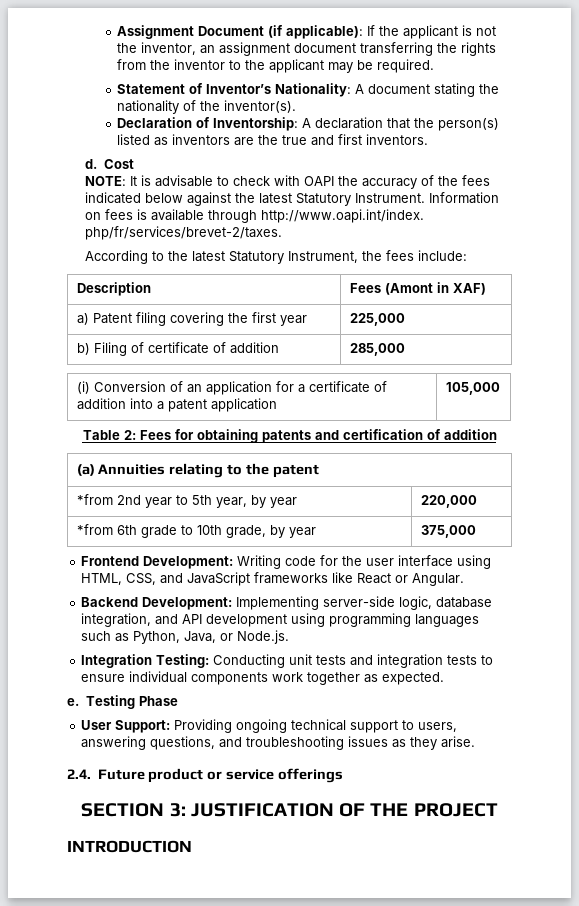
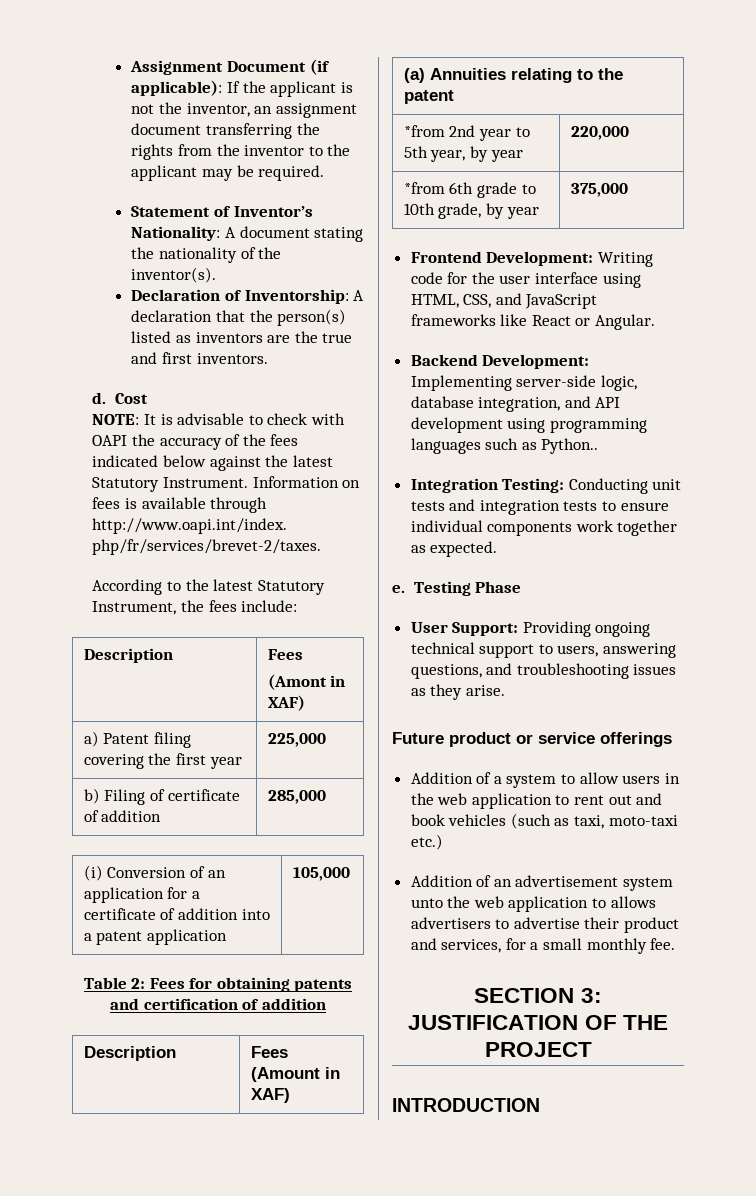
  According to the latest Statutory Instrument, the fees include:
- Description | Fees (Amont in XAF)
+ Description | Fees
+ (Amont in XAF)
+ Description | Fees (Amount in XAF)
- Backend Development: Implementing server-side logic, database integration, and API development using programming languages such as Python, Java, or Node.js.
+ Backend Development: Implementing server-side logic, database integration, and API development using programming languages such as Python..
- 2.4. Future product or service offerings
+ Future product or service offerings
+ Addition of a system to allow users in the web application to rent out and book vehicles (such as taxi, moto-taxi etc.)
+ Addition of an advertisement system unto the web application to allows advertisers to advertise their product and services, for a small monthly fee.

